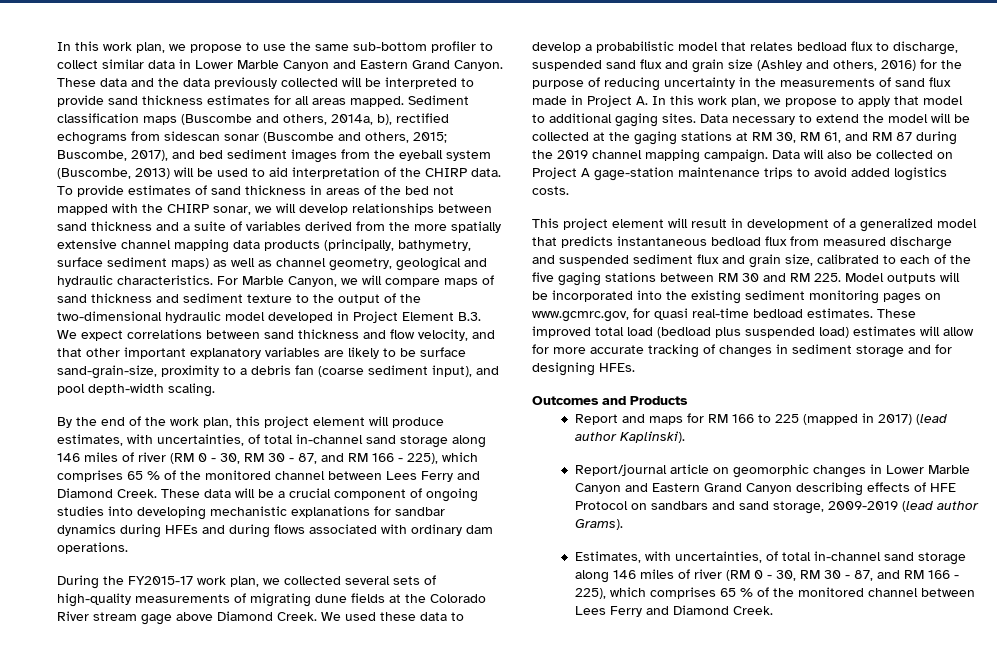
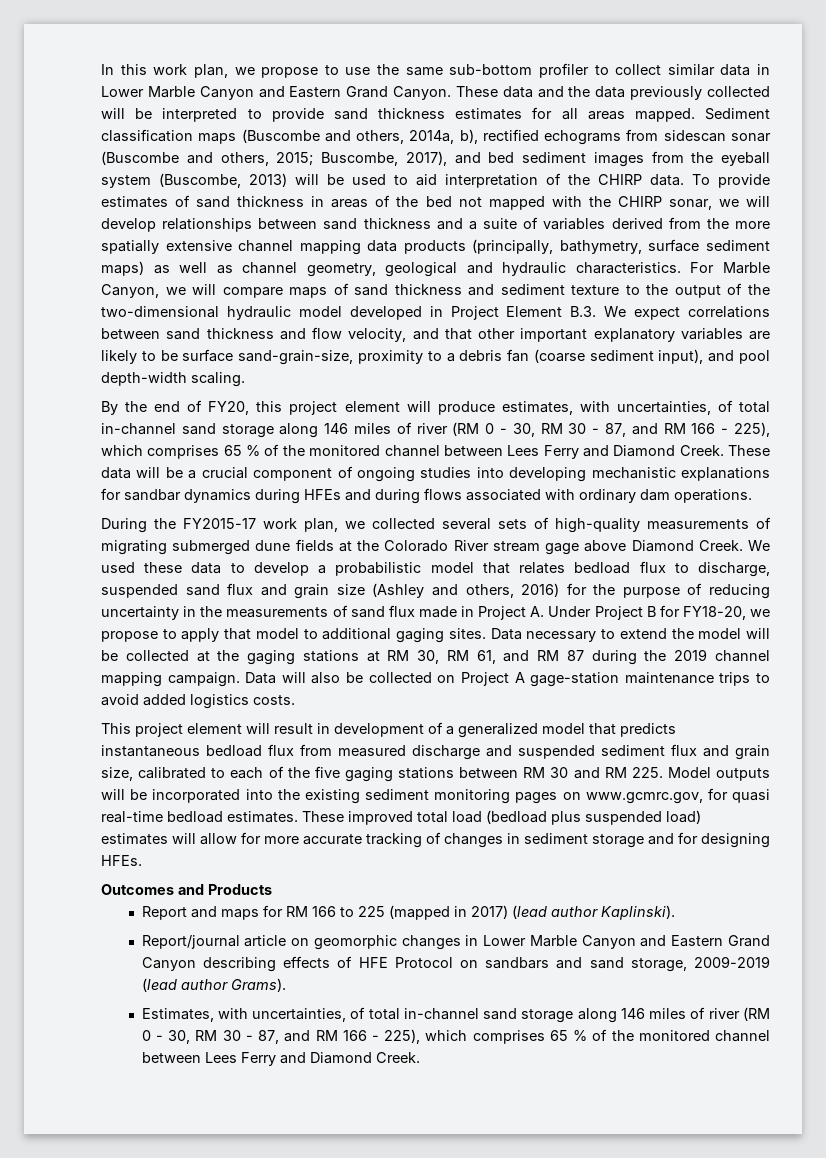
- By the end of the work plan, this project element will produce estimates, with uncertainties, of total in-channel sand storage along 146 miles of river (RM 0 - 30, RM 30 - 87, and RM 166 - 225), which comprises 65 % of the monitored channel between Lees Ferry and Diamond Creek.
+ By the end of FY20, this project element will produce estimates, with uncertainties, of total in-channel sand storage along 146 miles of river (RM 0 - 30, RM 30 - 87, and RM 166 - 225), which comprises 65 % of the monitored channel between Lees Ferry and Diamond Creek.
- During the FY2015-17 work plan, we collected several sets of high-quality measurements of migrating dune fields at the Colorado River stream gage above Diamond Creek.
+ During the FY2015-17 work plan, we collected several sets of high-quality measurements of migrating submerged dune fields at the Colorado River stream gage above Diamond Creek.
- We used these data to develop a probabilistic model that relates bedload flux to discharge, suspended sand flux and grain size (Ashley and others, 2016) for the purpose of reducing uncertainty in the measurements of sand flux made in Project A. In this work plan, we propose to apply that model to additional gaging sites.
+ We used these data to develop a probabilistic model that relates bedload flux to discharge, suspended sand flux and grain size (Ashley and others, 2016) for the purpose of reducing uncertainty in the measurements of sand flux made in Project A. Under Project B for FY18-20, we propose to apply that model to additional gaging sites.

